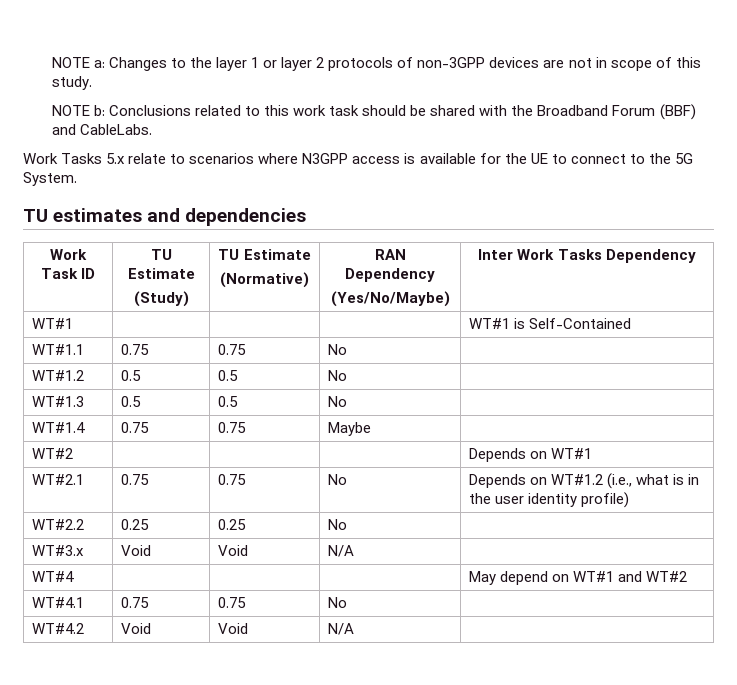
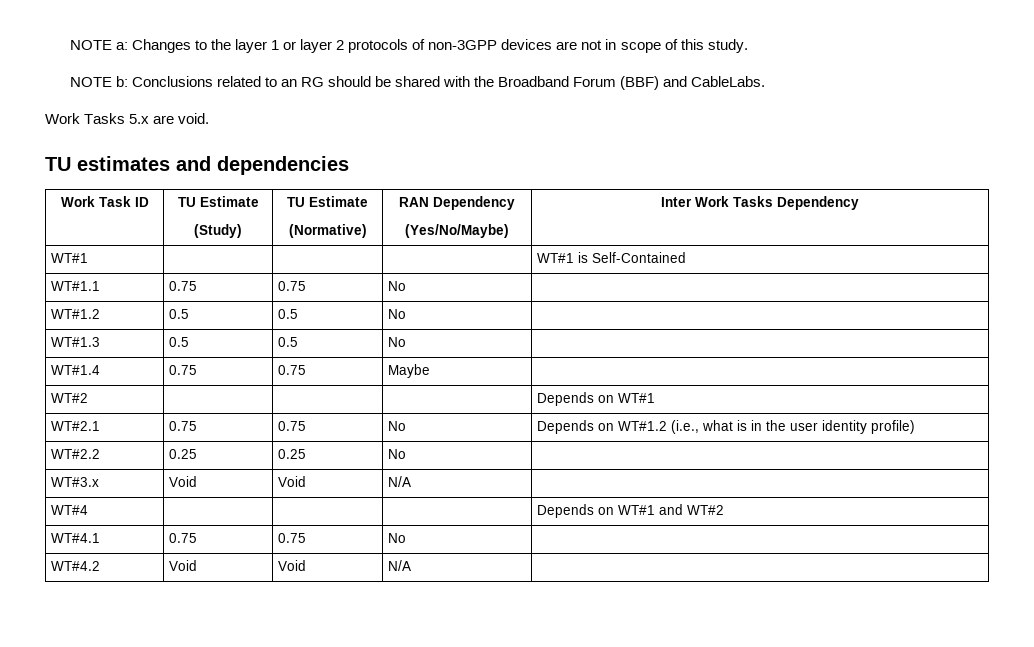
- NOTE b: Conclusions related to this work task should be shared with the Broadband Forum (BBF) and CableLabs.
+ NOTE b: Conclusions related to an RG should be shared with the Broadband Forum (BBF) and CableLabs.
- Work Tasks 5.x relate to scenarios where N3GPP access is available for the UE to connect to the 5G System.
+ Work Tasks 5.x are void.
- WT#4 | | | | May depend on WT#1 and WT#2
+ WT#4 | | | | Depends on WT#1 and WT#2

